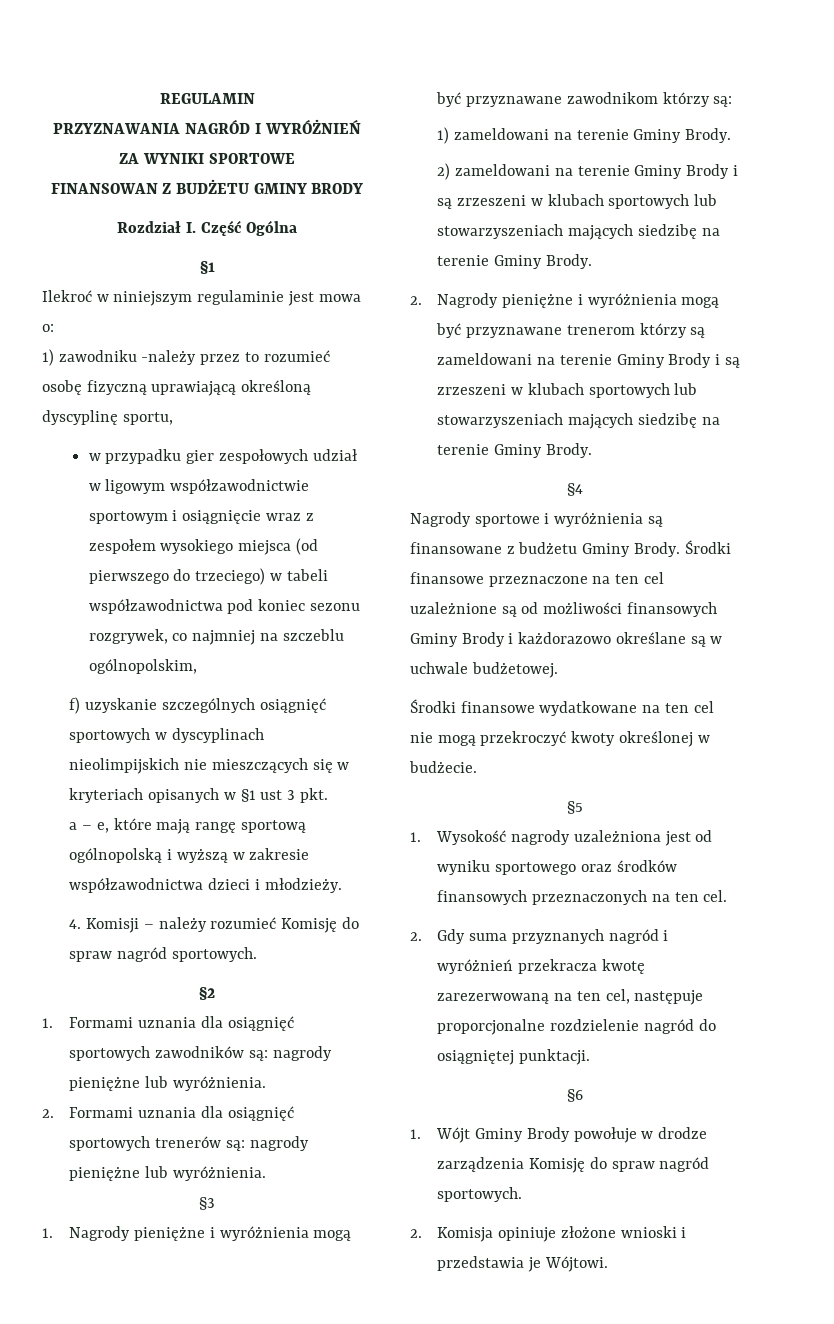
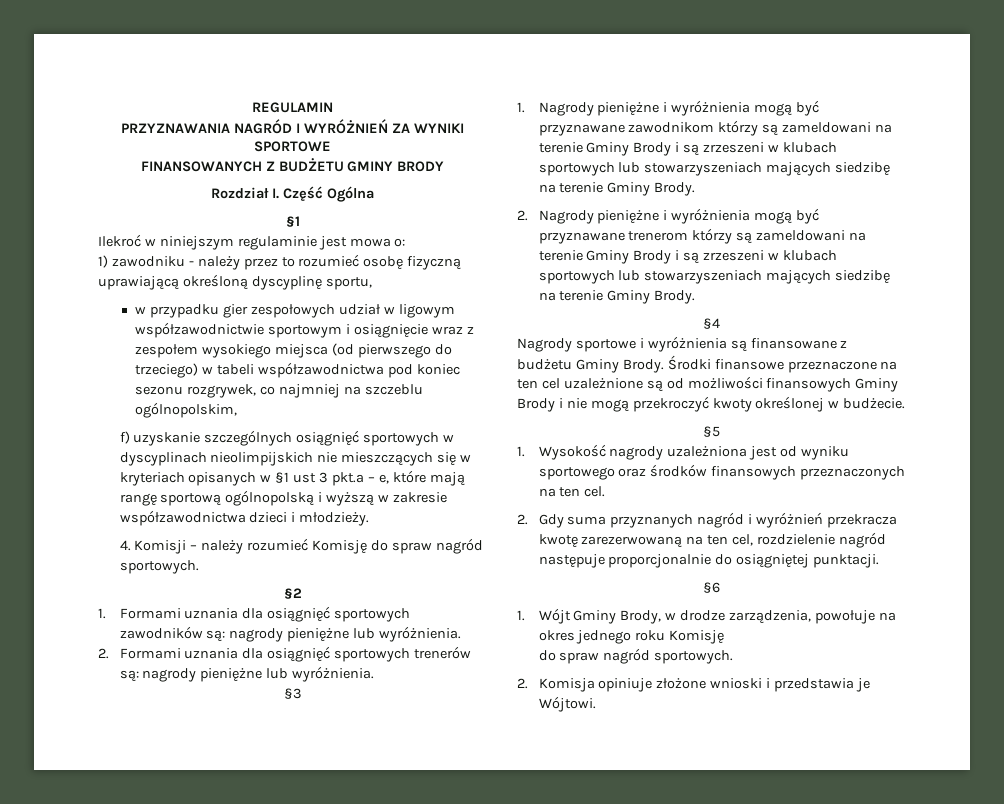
- FINANSOWAN Z BUDŻETU GMINY BRODY
+ FINANSOWANYCH Z BUDŻETU GMINY BRODY
- 1) zawodniku -należy przez to rozumieć osobę fizyczną uprawiającą określoną dyscyplinę sportu,
+ 1) zawodniku - należy przez to rozumieć osobę fizyczną uprawiającą określoną dyscyplinę sportu,
- f) uzyskanie szczególnych osiągnięć sportowych w dyscyplinach nieolimpijskich nie mieszczących się w kryteriach opisanych w §1 ust 3 pkt.
- a – e, które mają rangę sportową ogólnopolską i wyższą w zakresie współzawodnictwa dzieci i młodzieży.
+ f) uzyskanie szczególnych osiągnięć sportowych w dyscyplinach nieolimpijskich nie mieszczących się w kryteriach opisanych w §1 ust 3 pkt.a – e, które mają rangę sportową ogólnopolską i wyższą w zakresie współzawodnictwa dzieci i młodzieży.
- 1. Nagrody pieniężne i wyróżnienia mogą być przyznawane zawodnikom którzy są:
- 1) zameldowani na terenie Gminy Brody.
- 2) zameldowani na terenie Gminy Brody i są zrzeszeni w klubach sportowych lub stowarzyszeniach mających siedzibę na terenie Gminy Brody.
+ 1. Nagrody pieniężne i wyróżnienia mogą być przyznawane zawodnikom którzy są zameldowani na terenie Gminy Brody i są zrzeszeni w klubach sportowych lub stowarzyszeniach mających siedzibę na terenie Gminy Brody.
- Środki finansowe przeznaczone na ten cel uzależnione są od możliwości finansowych Gminy Brody i każdorazowo określane są w uchwale budżetowej.
- Środki finansowe wydatkowane na ten cel nie mogą przekroczyć kwoty określonej w budżecie.
+ Środki finansowe przeznaczone na ten cel uzależnione są od możliwości finansowych Gminy Brody i nie mogą przekroczyć kwoty określonej w budżecie.
- 2. Gdy suma przyznanych nagród i wyróżnień przekracza kwotę zarezerwowaną na ten cel, następuje proporcjonalne rozdzielenie nagród do osiągniętej punktacji.
+ 2. Gdy suma przyznanych nagród i wyróżnień przekracza kwotę zarezerwowaną na ten cel, rozdzielenie nagród następuje proporcjonalnie do osiągniętej punktacji.
- 1. Wójt Gminy Brody powołuje w drodze zarządzenia Komisję do spraw nagród sportowych.
+ 1. Wójt Gminy Brody, w drodze zarządzenia, powołuje na okres jednego roku Komisję
+ do spraw nagród sportowych.

